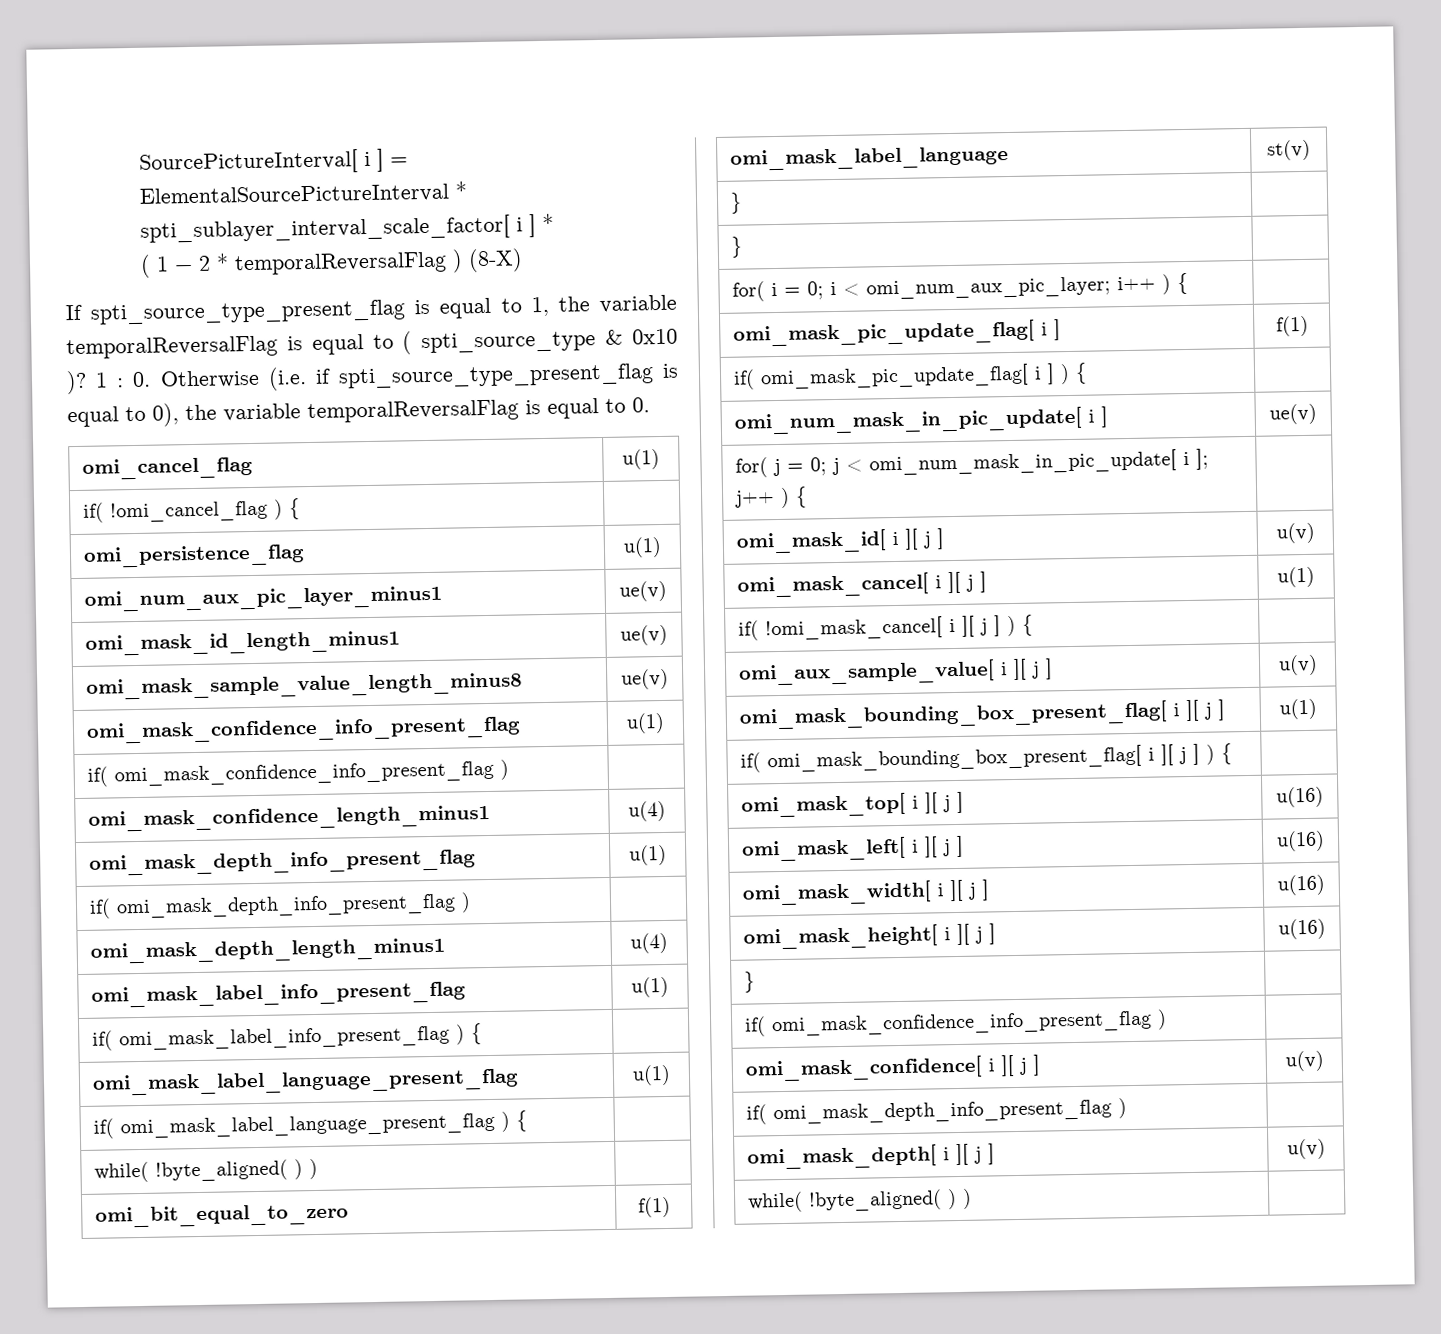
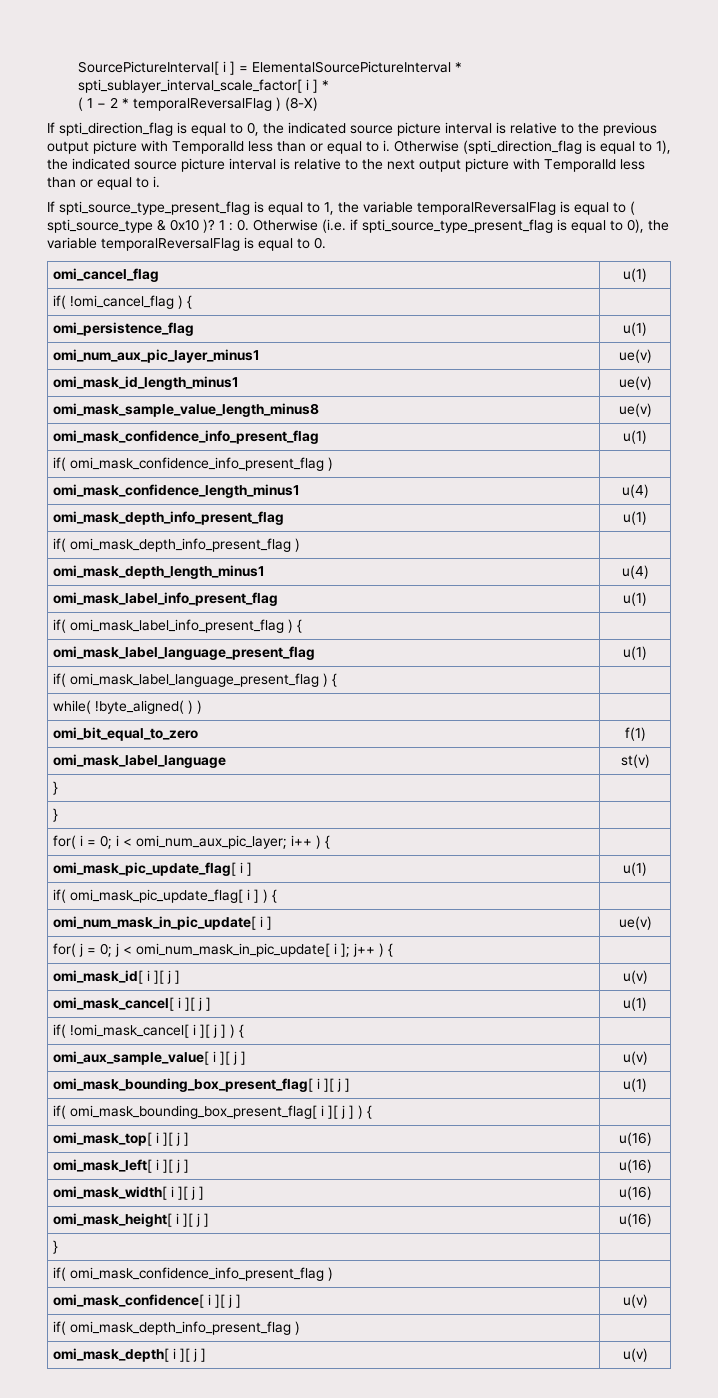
+ If spti_direction_flag is equal to 0, the indicated source picture interval is relative to the previous output picture with TemporalId less than or equal to i. Otherwise (spti_direction_flag is equal to 1), the indicated source picture interval is relative to the next output picture with TemporalId less than or equal to i.
- omi_mask_pic_update_flag[ i ] | f(1)
+ omi_mask_pic_update_flag[ i ] | u(1)
  omi_mask_depth[ i ][ j ] | u(v)
- while( !byte_aligned( ) ) |

